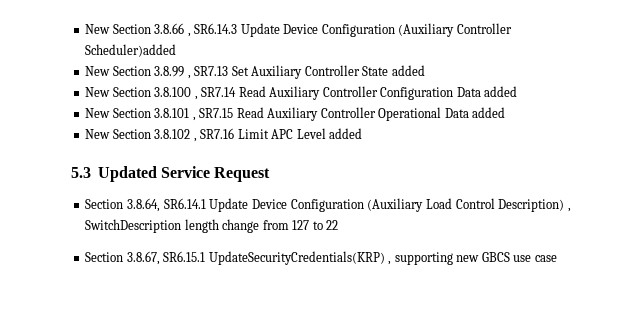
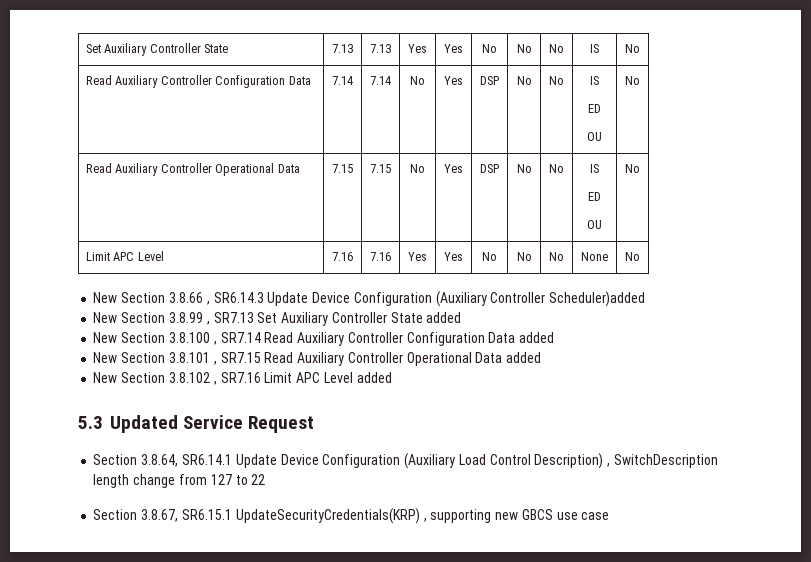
+ Set Auxiliary Controller State | 7.13 | 7.13 | Yes | Yes | No | No | No | IS | No
+ Read Auxiliary Controller Configuration Data | 7.14 | 7.14 | No | Yes | DSP | No | No | IS
+ ED
+ OU | No
+ Read Auxiliary Controller Operational Data | 7.15 | 7.15 | No | Yes | DSP | No | No | IS
+ ED
+ OU | No
+ Limit APC Level | 7.16 | 7.16 | Yes | Yes | No | No | No | None | No

